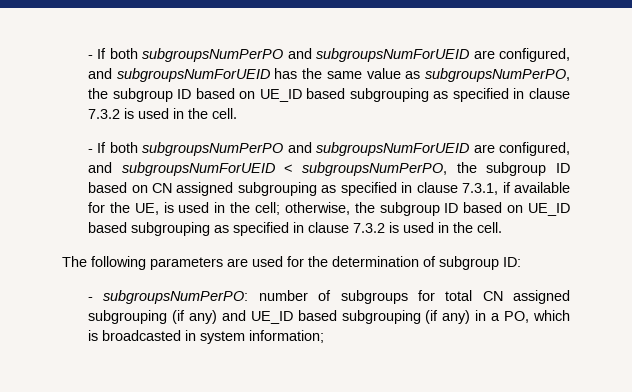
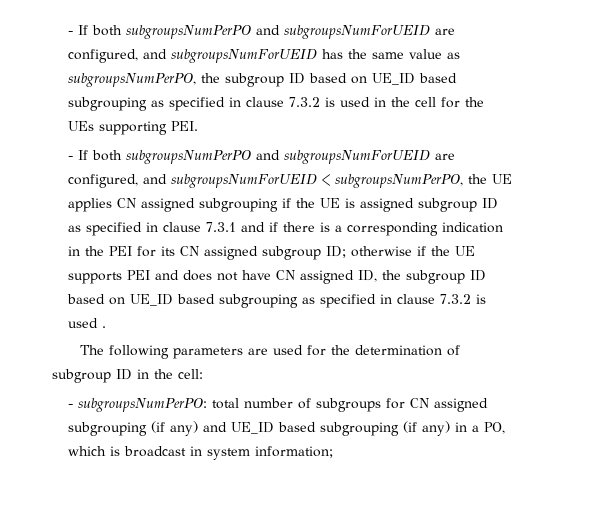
- - If both subgroupsNumPerPO and subgroupsNumForUEID are configured, and subgroupsNumForUEID has the same value as subgroupsNumPerPO, the subgroup ID based on UE_ID based subgrouping as specified in clause 7.3.2 is used in the cell.
+ - If both subgroupsNumPerPO and subgroupsNumForUEID are configured, and subgroupsNumForUEID has the same value as subgroupsNumPerPO, the subgroup ID based on UE_ID based subgrouping as specified in clause 7.3.2 is used in the cell for the UEs supporting PEI.
- - If both subgroupsNumPerPO and subgroupsNumForUEID are configured, and subgroupsNumForUEID < subgroupsNumPerPO, the subgroup ID based on CN assigned subgrouping as specified in clause 7.3.1, if available for the UE, is used in the cell; otherwise, the subgroup ID based on UE_ID based subgrouping as specified in clause 7.3.2 is used in the cell.
+ - If both subgroupsNumPerPO and subgroupsNumForUEID are configured, and subgroupsNumForUEID < subgroupsNumPerPO, the UE applies CN assigned subgrouping if the UE is assigned subgroup ID as specified in clause 7.3.1 and if there is a corresponding indication in the PEI for its CN assigned subgroup ID; otherwise if the UE supports PEI and does not have CN assigned ID, the subgroup ID based on UE_ID based subgrouping as specified in clause 7.3.2 is used .
- The following parameters are used for the determination of subgroup ID:
+ The following parameters are used for the determination of subgroup ID in the cell:
- - subgroupsNumPerPO: number of subgroups for total CN assigned subgrouping (if any) and UE_ID based subgrouping (if any) in a PO, which is broadcasted in system information;
+ - subgroupsNumPerPO: total number of subgroups for CN assigned subgrouping (if any) and UE_ID based subgrouping (if any) in a PO, which is broadcast in system information;

